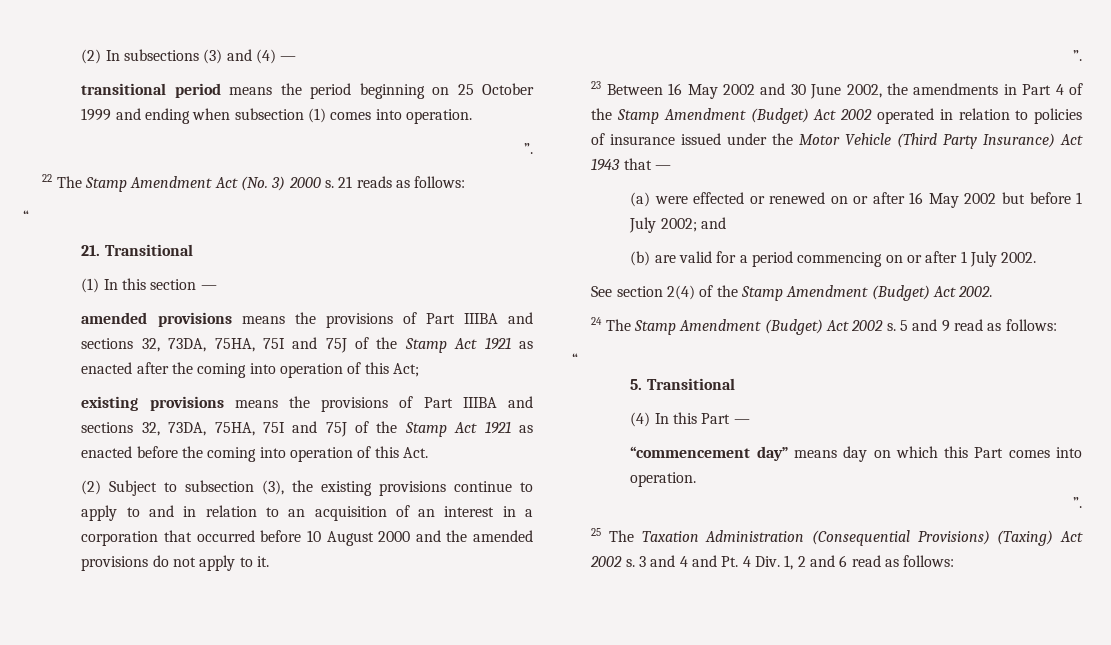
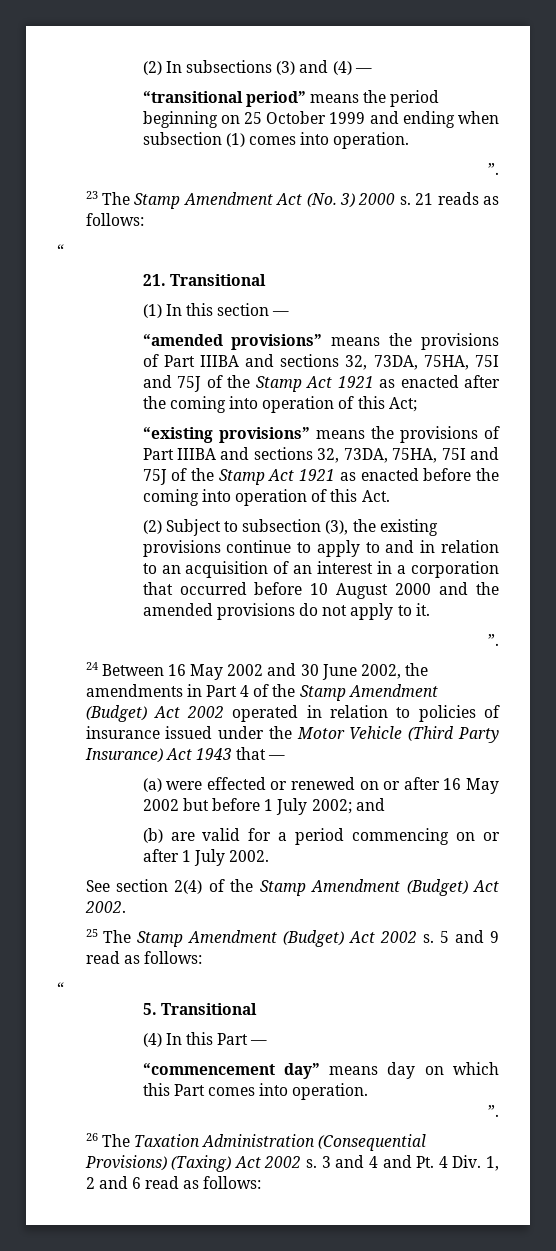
- transitional period means the period beginning on 25 October 1999 and ending when subsection (1) comes into operation.
+ “transitional period” means the period beginning on 25 October 1999 and ending when subsection (1) comes into operation.
- 22 The Stamp Amendment Act (No. 3) 2000 s.
+ 23 The Stamp Amendment Act (No. 3) 2000 s.
- amended provisions means the provisions of Part IIIBA and sections 32, 73DA, 75HA, 75I and 75J of the Stamp Act 1921 as enacted after the coming into operation of this Act;
+ “amended provisions” means the provisions of Part IIIBA and sections 32, 73DA, 75HA, 75I and 75J of the Stamp Act 1921 as enacted after the coming into operation of this Act;
- existing provisions means the provisions of Part IIIBA and sections 32, 73DA, 75HA, 75I and 75J of the Stamp Act 1921 as enacted before the coming into operation of this Act.
+ “existing provisions” means the provisions of Part IIIBA and sections 32, 73DA, 75HA, 75I and 75J of the Stamp Act 1921 as enacted before the coming into operation of this Act.
- 23 Between 16 May 2002 and 30 June 2002, the amendments in Part 4 of the Stamp Amendment (Budget) Act 2002 operated in relation to policies of insurance issued under the Motor Vehicle (Third Party Insurance) Act 1943 that —
+ 24 Between 16 May 2002 and 30 June 2002, the amendments in Part 4 of the Stamp Amendment (Budget) Act 2002 operated in relation to policies of insurance issued under the Motor Vehicle (Third Party Insurance) Act 1943 that —
- 24 The Stamp Amendment (Budget) Act 2002 s.
+ 25 The Stamp Amendment (Budget) Act 2002 s.
- 25 The Taxation Administration (Consequential Provisions) (Taxing) Act 2002 s.
+ 26 The Taxation Administration (Consequential Provisions) (Taxing) Act 2002 s.

